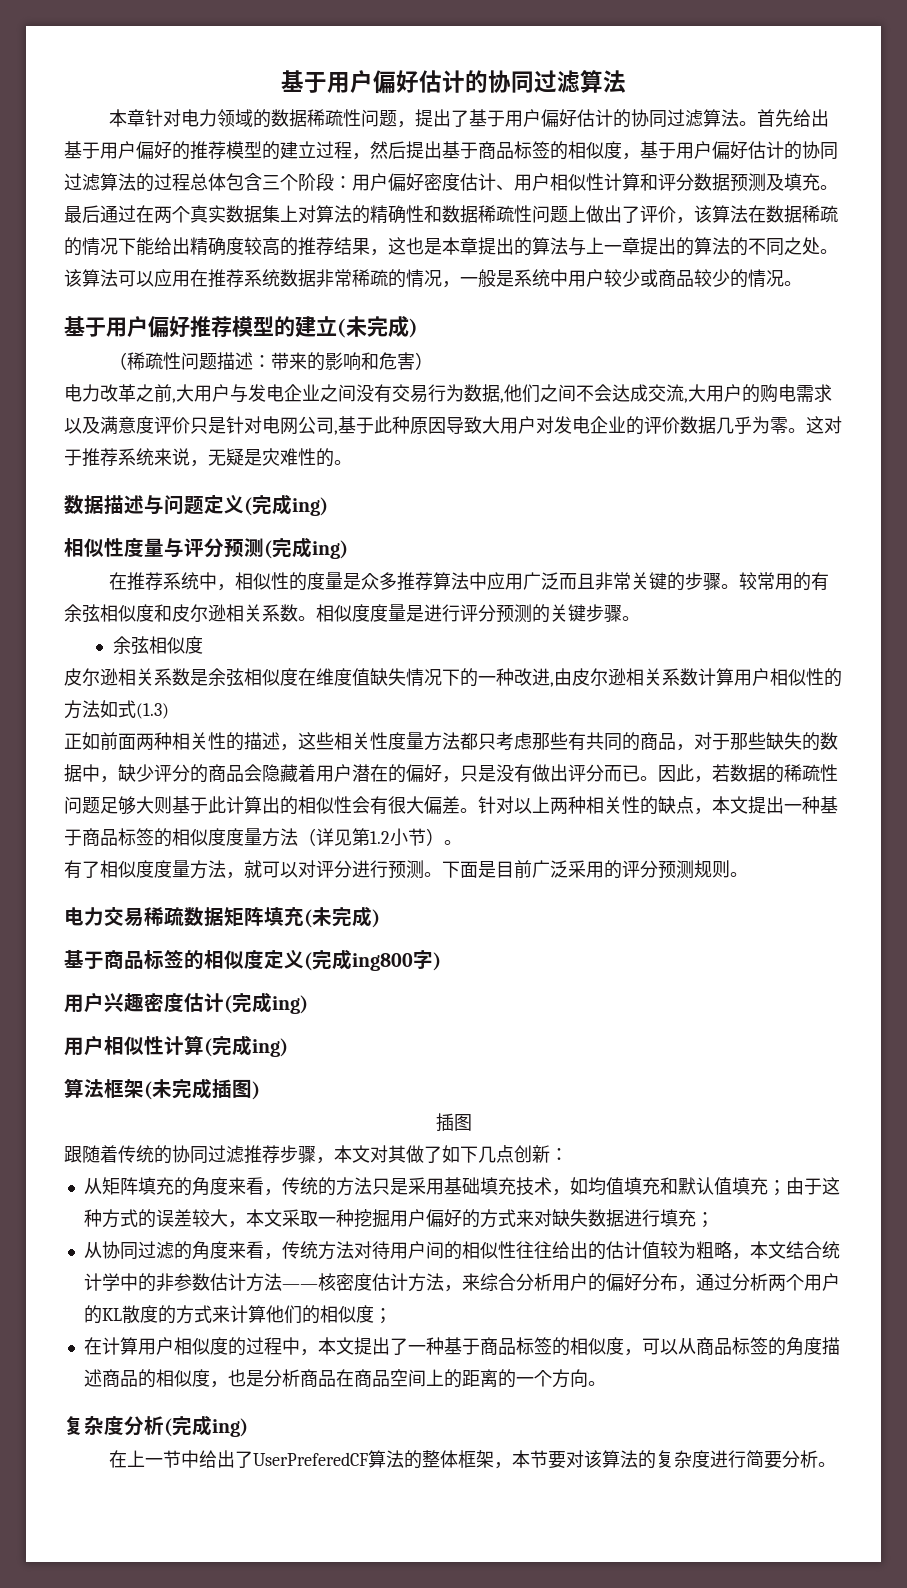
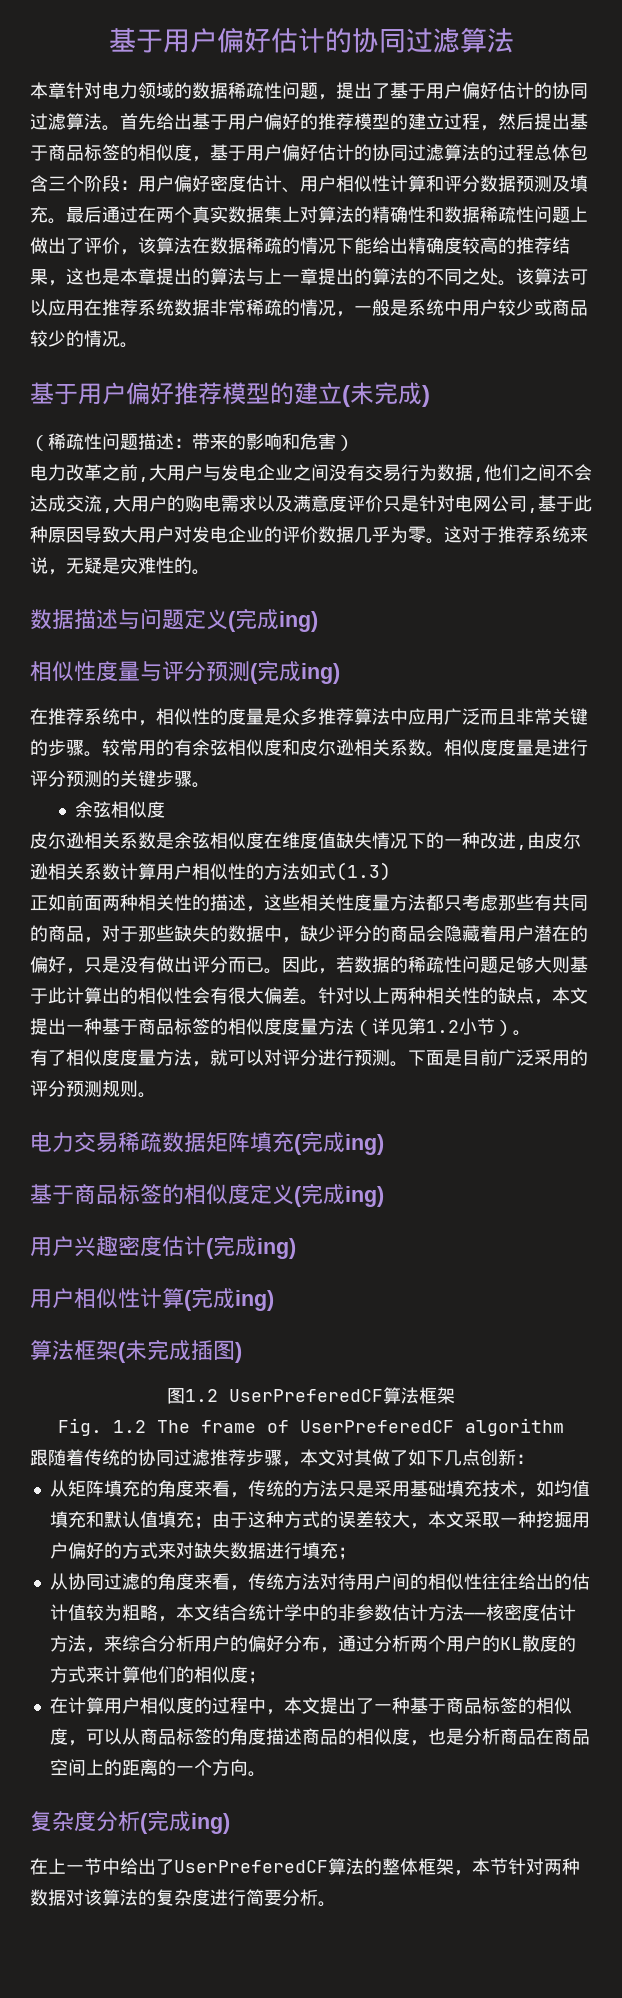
- 电力交易稀疏数据矩阵填充(未完成)
+ 电力交易稀疏数据矩阵填充(完成ing)
- 基于商品标签的相似度定义(完成ing800字)
+ 基于商品标签的相似度定义(完成ing)
  算法框架(未完成插图)
- 插图
+ 图1.2 UserPreferedCF算法框架
+ Fig. 1.2 The frame of UserPreferedCF algorithm
- 在上一节中给出了UserPreferedCF算法的整体框架，本节要对该算法的复杂度进行简要分析。
+ 在上一节中给出了UserPreferedCF算法的整体框架，本节针对两种数据对该算法的复杂度进行简要分析。

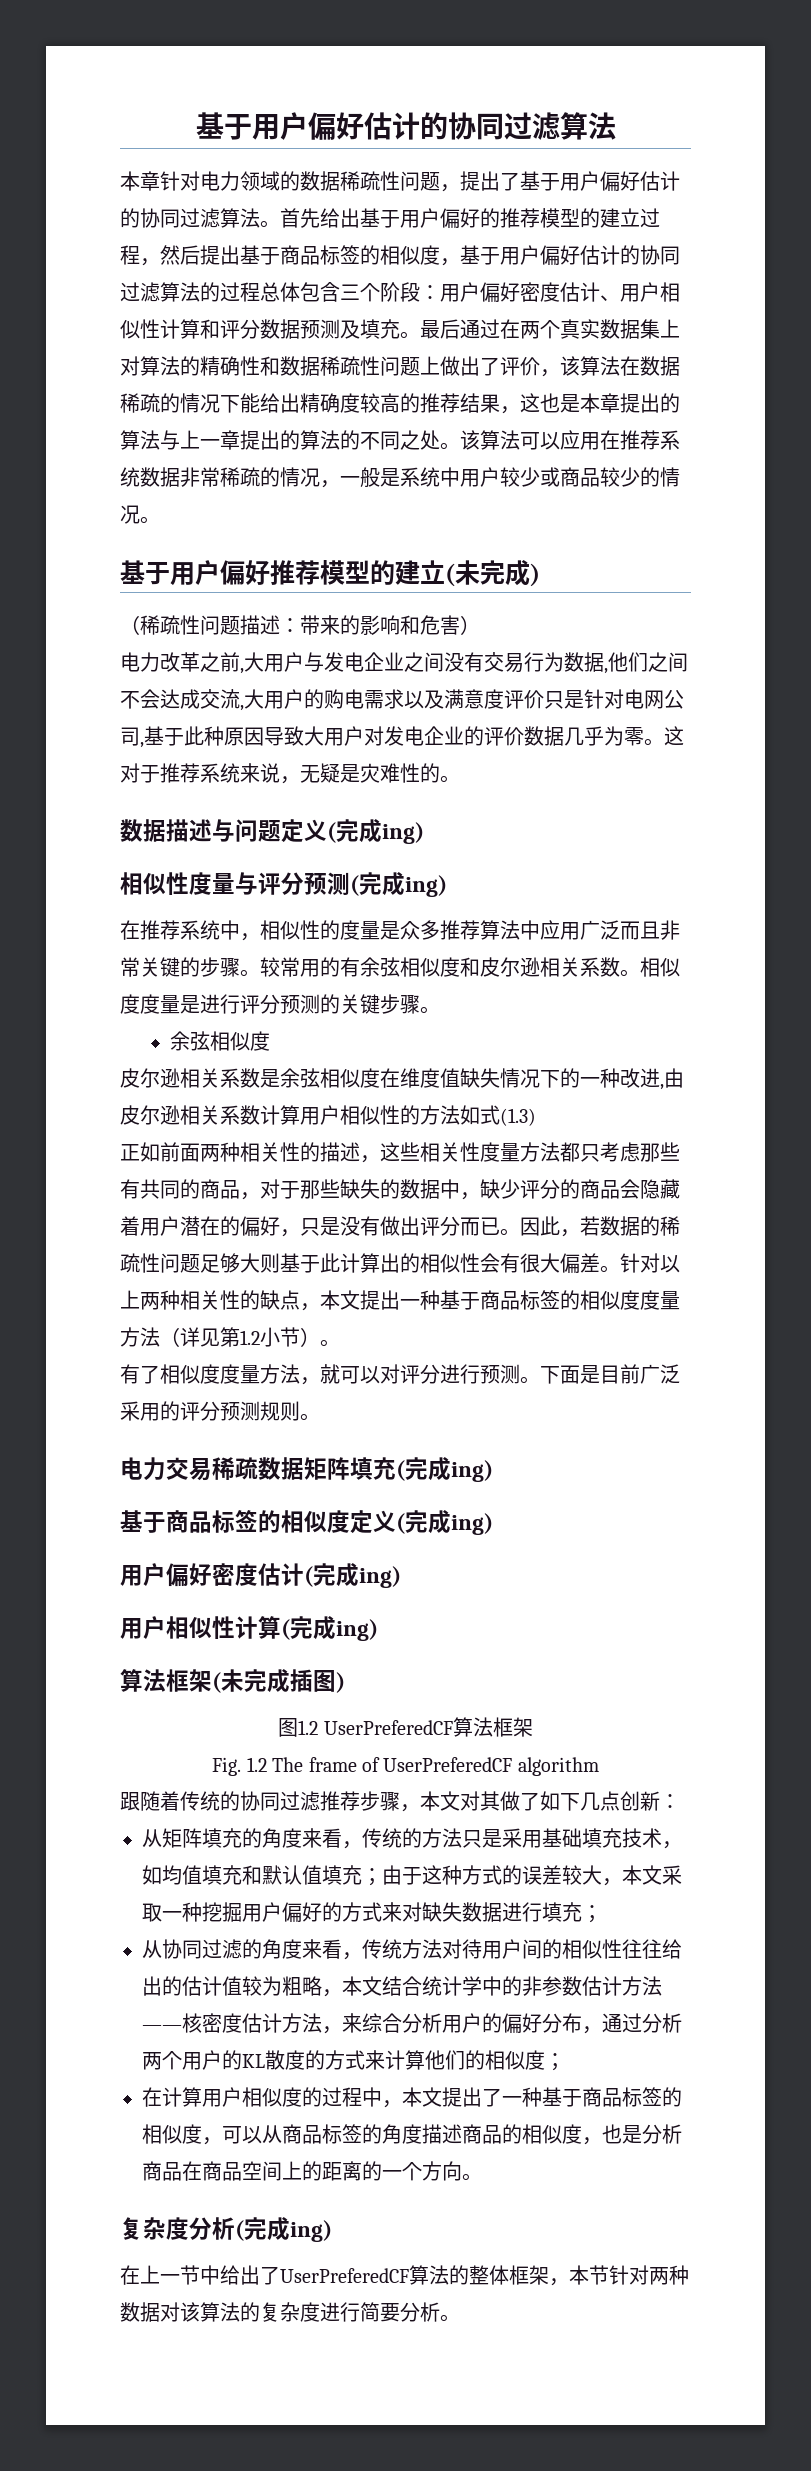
- 用户兴趣密度估计(完成ing)
+ 用户偏好密度估计(完成ing)

